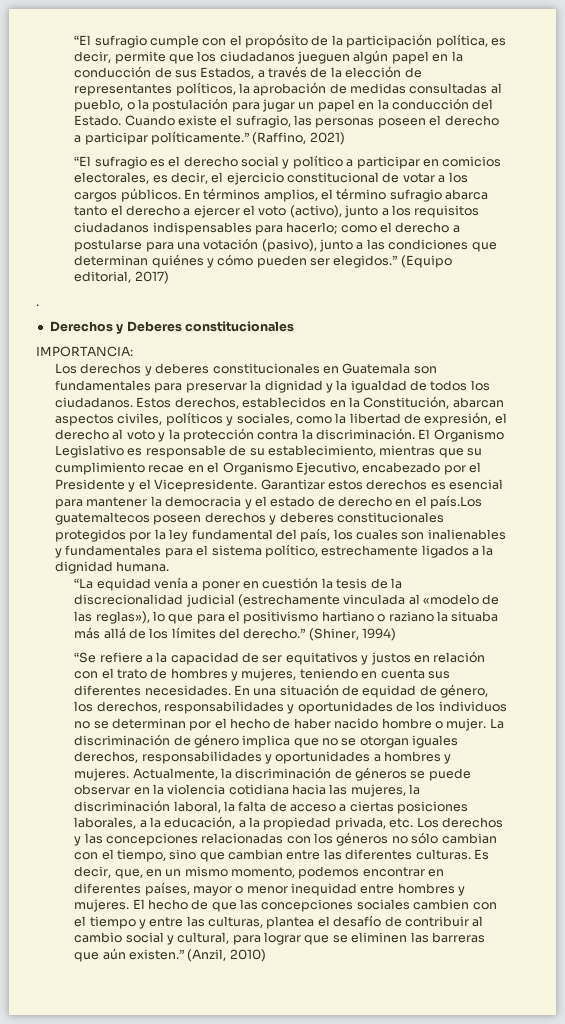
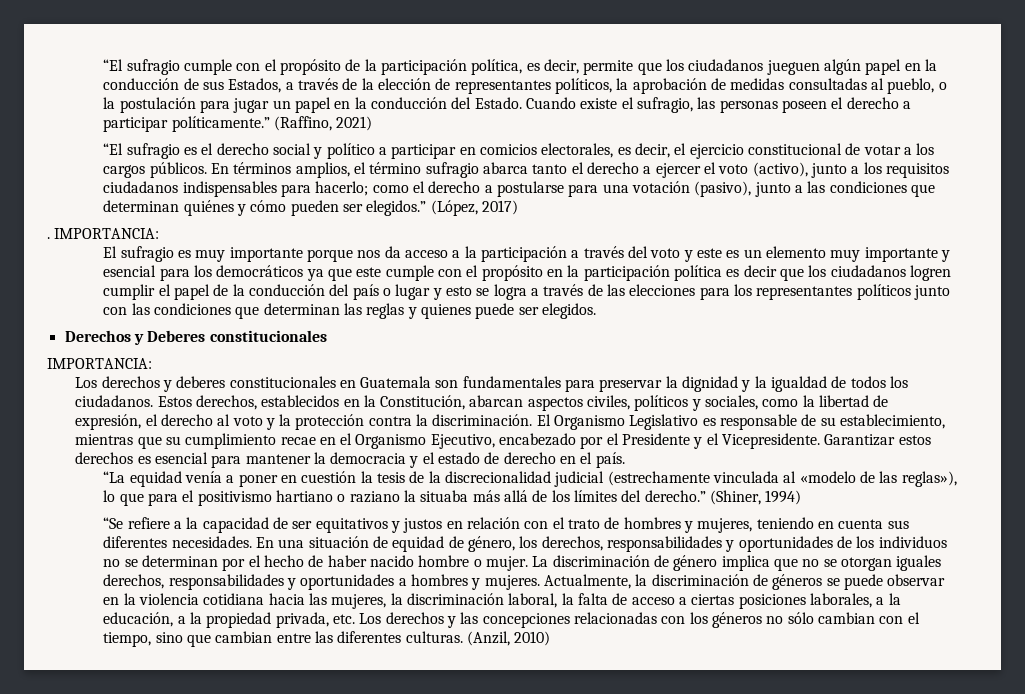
- (Equipo editorial, 2017)
+ (López, 2017)
- .
+ . IMPORTANCIA:
+ El sufragio es muy importante porque nos da acceso a la participación a través del voto y este es un elemento muy importante y esencial para los democráticos ya que este cumple con el propósito en la participación política es decir que los ciudadanos logren cumplir el papel de la conducción del país o lugar y esto se logra a través de las elecciones para los representantes políticos junto con las condiciones que determinan las reglas y quienes puede ser elegidos.
- Garantizar estos derechos es esencial para mantener la democracia y el estado de derecho en el país.Los guatemaltecos poseen derechos y deberes constitucionales protegidos por la ley fundamental del país, los cuales son inalienables y fundamentales para el sistema político, estrechamente ligados a la dignidad humana.
+ Garantizar estos derechos es esencial para mantener la democracia y el estado de derecho en el país.
- Es decir, que, en un mismo momento, podemos encontrar en diferentes países, mayor o menor inequidad entre hombres y mujeres. El hecho de que las concepciones sociales cambien con el tiempo y entre las culturas, plantea el desafío de contribuir al cambio social y cultural, para lograr que se eliminen las barreras que aún existen.”

